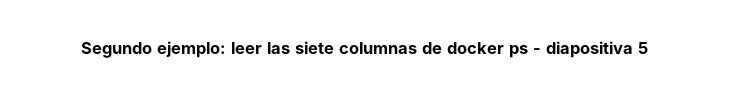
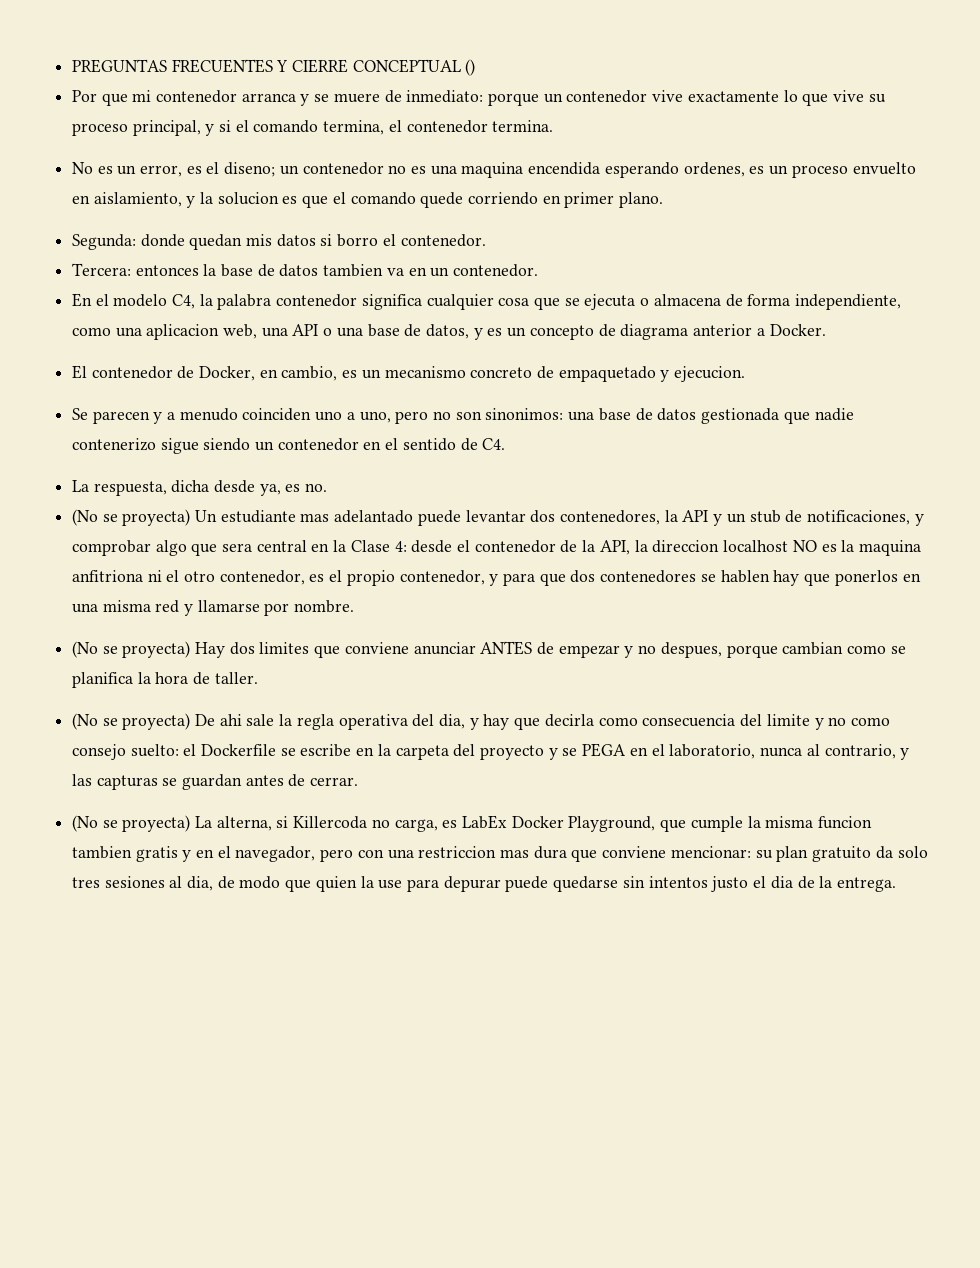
- Segundo ejemplo: leer las siete columnas de docker ps - diapositiva 5
+ PREGUNTAS FRECUENTES Y CIERRE CONCEPTUAL ()
+ Por que mi contenedor arranca y se muere de inmediato: porque un contenedor vive exactamente lo que vive su proceso principal, y si el comando termina, el contenedor termina.
+ No es un error, es el diseno; un contenedor no es una maquina encendida esperando ordenes, es un proceso envuelto en aislamiento, y la solucion es que el comando quede corriendo en primer plano.
+ Segunda: donde quedan mis datos si borro el contenedor.
+ Tercera: entonces la base de datos tambien va en un contenedor.
+ En el modelo C4, la palabra contenedor significa cualquier cosa que se ejecuta o almacena de forma independiente, como una aplicacion web, una API o una base de datos, y es un concepto de diagrama anterior a Docker.
+ El contenedor de Docker, en cambio, es un mecanismo concreto de empaquetado y ejecucion.
+ Se parecen y a menudo coinciden uno a uno, pero no son sinonimos: una base de datos gestionada que nadie contenerizo sigue siendo un contenedor en el sentido de C4.
+ La respuesta, dicha desde ya, es no.
+ (No se proyecta) Un estudiante mas adelantado puede levantar dos contenedores, la API y un stub de notificaciones, y comprobar algo que sera central en la Clase 4: desde el contenedor de la API, la direccion localhost NO es la maquina anfitriona ni el otro contenedor, es el propio contenedor, y para que dos contenedores se hablen hay que ponerlos en una misma red y llamarse por nombre.
+ (No se proyecta) Hay dos limites que conviene anunciar ANTES de empezar y no despues, porque cambian como se planifica la hora de taller.
+ (No se proyecta) De ahi sale la regla operativa del dia, y hay que decirla como consecuencia del limite y no como consejo suelto: el Dockerfile se escribe en la carpeta del proyecto y se PEGA en el laboratorio, nunca al contrario, y las capturas se guardan antes de cerrar.
+ (No se proyecta) La alterna, si Killercoda no carga, es LabEx Docker Playground, que cumple la misma funcion tambien gratis y en el navegador, pero con una restriccion mas dura que conviene mencionar: su plan gratuito da solo tres sesiones al dia, de modo que quien la use para depurar puede quedarse sin intentos justo el dia de la entrega.

